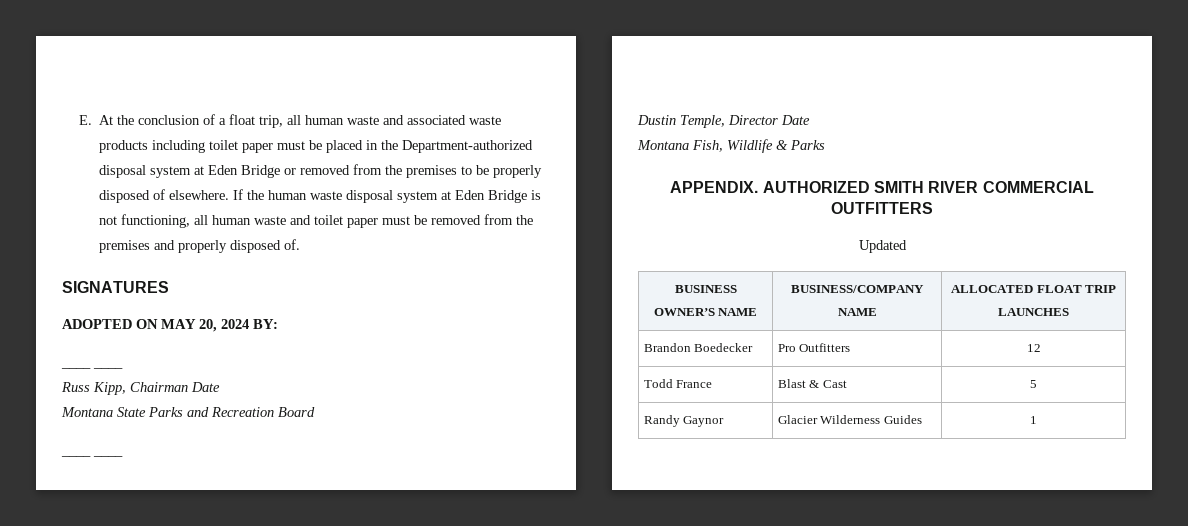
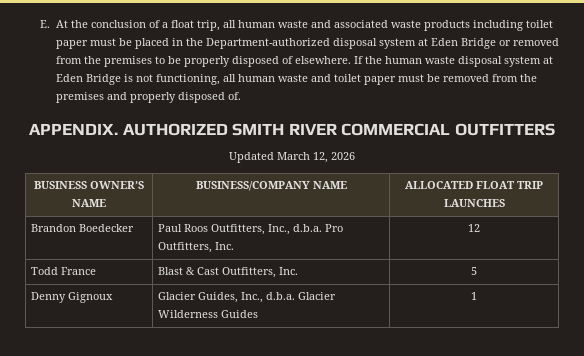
- SIGNATURES
- ADOPTED ON MAY 20, 2024 BY:
- ____ ____
- Russ Kipp, Chairman Date
- Montana State Parks and Recreation Board
- ____ ____
- Dustin Temple, Director Date
- Montana Fish, Wildlife & Parks
- Updated
+ Updated March 12, 2026
- Brandon Boedecker | Pro Outfitters | 12
+ Brandon Boedecker | Paul Roos Outfitters, Inc., d.b.a. Pro Outfitters, Inc. | 12
- Todd France | Blast & Cast | 5
+ Todd France | Blast & Cast Outfitters, Inc. | 5
- Randy Gaynor | Glacier Wilderness Guides | 1
+ Denny Gignoux | Glacier Guides, Inc., d.b.a. Glacier Wilderness Guides | 1

